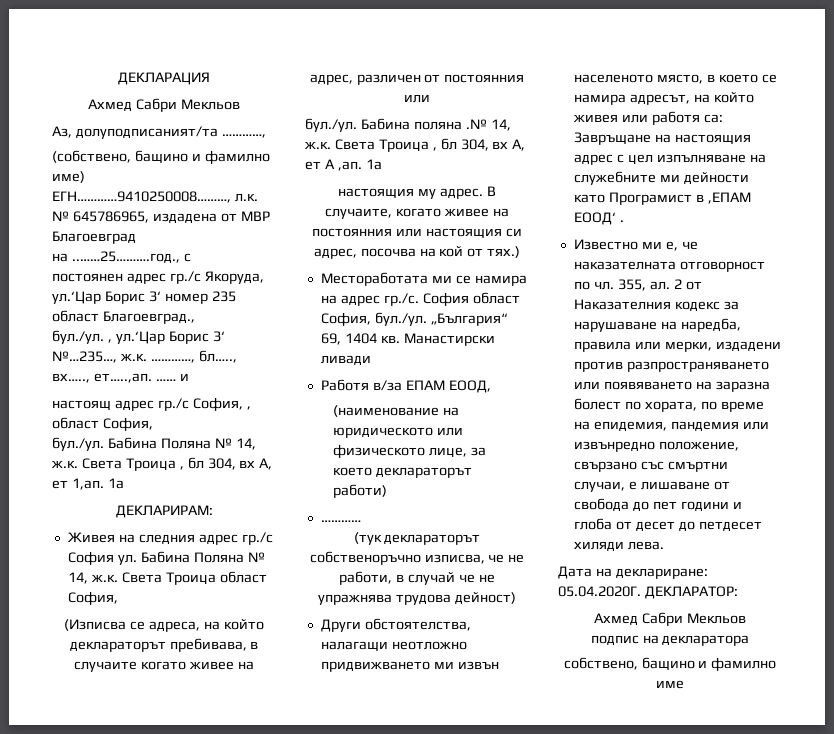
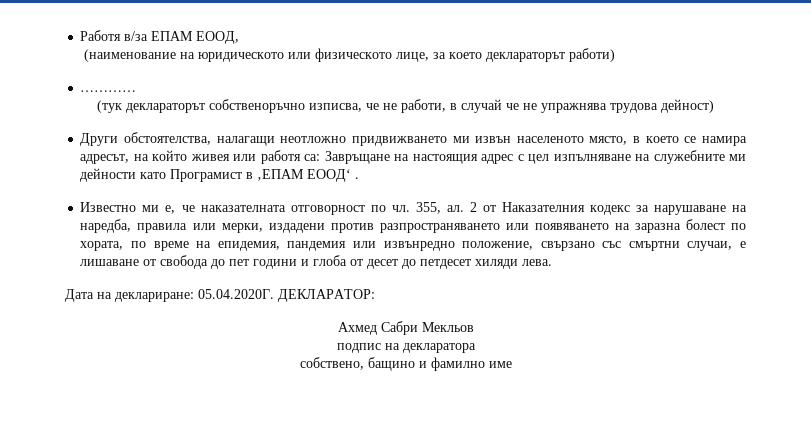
- ДЕКЛАРАЦИЯ
- Ахмед Сабри Мекльов
- Аз, долуподписаният/та …………,
- (собствено, бащино и фамилно име)
- ЕГН…………9410250008………, л.к. № 645786965, издадена от МВР Благоевград
- на ..……25……….год., с
- постоянен адрес гр./с Якоруда, ул.‘Цар Борис 3‘ номер 235 област Благоевград.,
- бул./ул. , ул.‘Цар Борис 3‘ №…235…, ж.к. …………, бл….., вх….., ет…..,ап. …… и
- настоящ адрес гр./с София, , област София,
- бул./ул. Бабина Поляна № 14, ж.к. Света Троица , бл 304, вх А, ет 1,ап. 1а
- ДЕКЛАРИРАМ:
- Живея на следния адрес гр./с София ул. Бабина Поляна № 14, ж.к. Света Троица област София,
- (Изписва се адреса, на който деклараторът пребивава, в случаите когато живее на адрес, различен от постоянния или
- бул./ул. Бабина поляна .№ 14, ж.к. Света Троица , бл 304, вх А, ет А ,ап. 1а
- настоящия му адрес. В случаите, когато живее на постоянния или настоящия си адрес, посочва на кой от тях.)
- Местоработата ми се намира на адрес гр./с. София област София, бул./ул. „България“ 69, 1404 кв. Манастирски ливади

